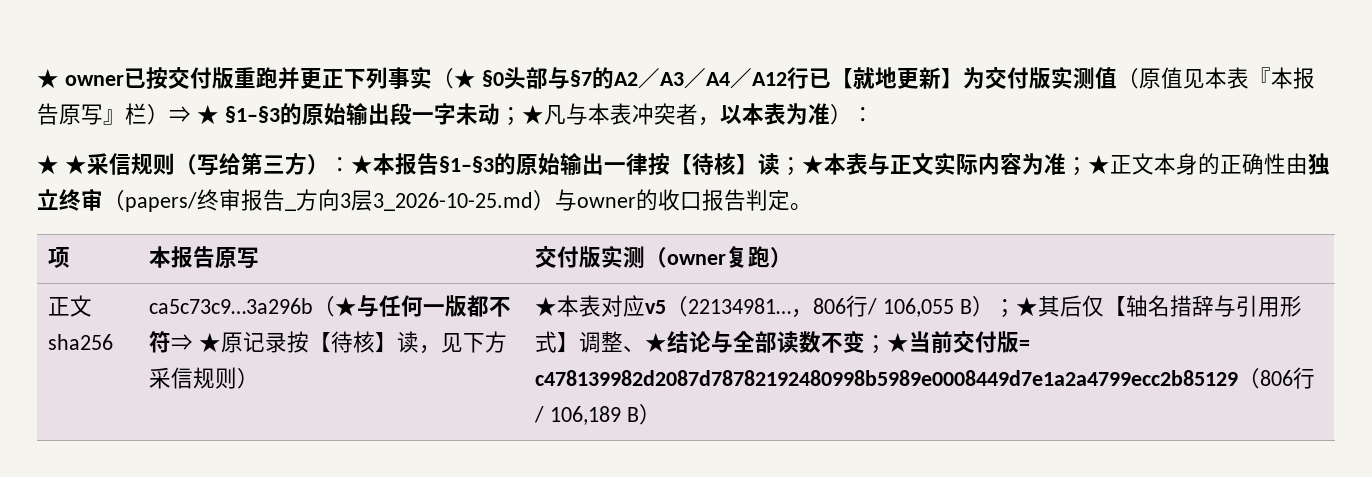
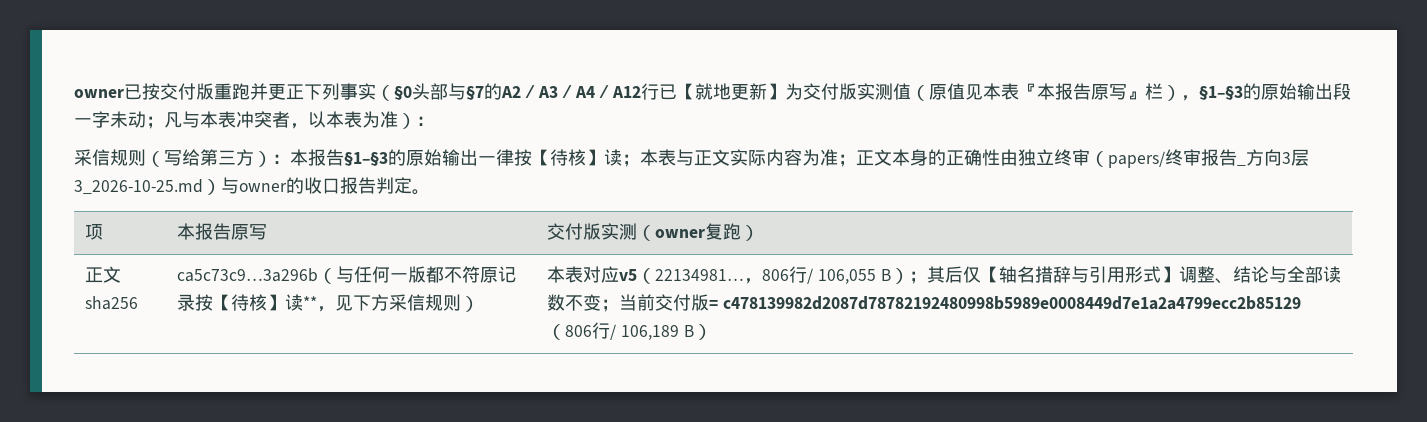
- ★ owner已按交付版重跑并更正下列事实（★ §0头部与§7的A2／A3／A4／A12行已【就地更新】为交付版实测值（原值见本表『本报告原写』栏）⇒ ★ §1–§3的原始输出段一字未动；★凡与本表冲突者，以本表为准）：
+ owner已按交付版重跑并更正下列事实（§0头部与§7的A2／A3／A4／A12行已【就地更新】为交付版实测值（原值见本表『本报告原写』栏），§1–§3的原始输出段一字未动；凡与本表冲突者，以本表为准）：
- ★ ★采信规则（写给第三方）：★本报告§1–§3的原始输出一律按【待核】读；★本表与正文实际内容为准；★正文本身的正确性由独立终审（papers/终审报告_方向3层3_2026-10-25.md）与owner的收口报告判定。
+ 采信规则（写给第三方）：本报告§1–§3的原始输出一律按【待核】读；本表与正文实际内容为准；正文本身的正确性由独立终审（papers/终审报告_方向3层3_2026-10-25.md）与owner的收口报告判定。
- ca5c73c9…3a296b（★与任何一版都不符⇒ ★原记录按【待核】读，见下方采信规则）
+ ca5c73c9…3a296b（与任何一版都不符原记录按【待核】读**，见下方采信规则）
- ★本表对应v5（22134981…
+ 本表对应v5（22134981…
- ，806行/ 106,055 B）；★其后仅【轴名措辞与引用形式】调整、★结论与全部读数不变；★当前交付版= c478139982d2087d78782192480998b5989e0008449d7e1a2a4799ecc2b85129（806行/ 106,189 B）
+ ，806行/ 106,055 B）；其后仅【轴名措辞与引用形式】调整、结论与全部读数不变；当前交付版= c478139982d2087d78782192480998b5989e0008449d7e1a2a4799ecc2b85129（806行/ 106,189 B）

